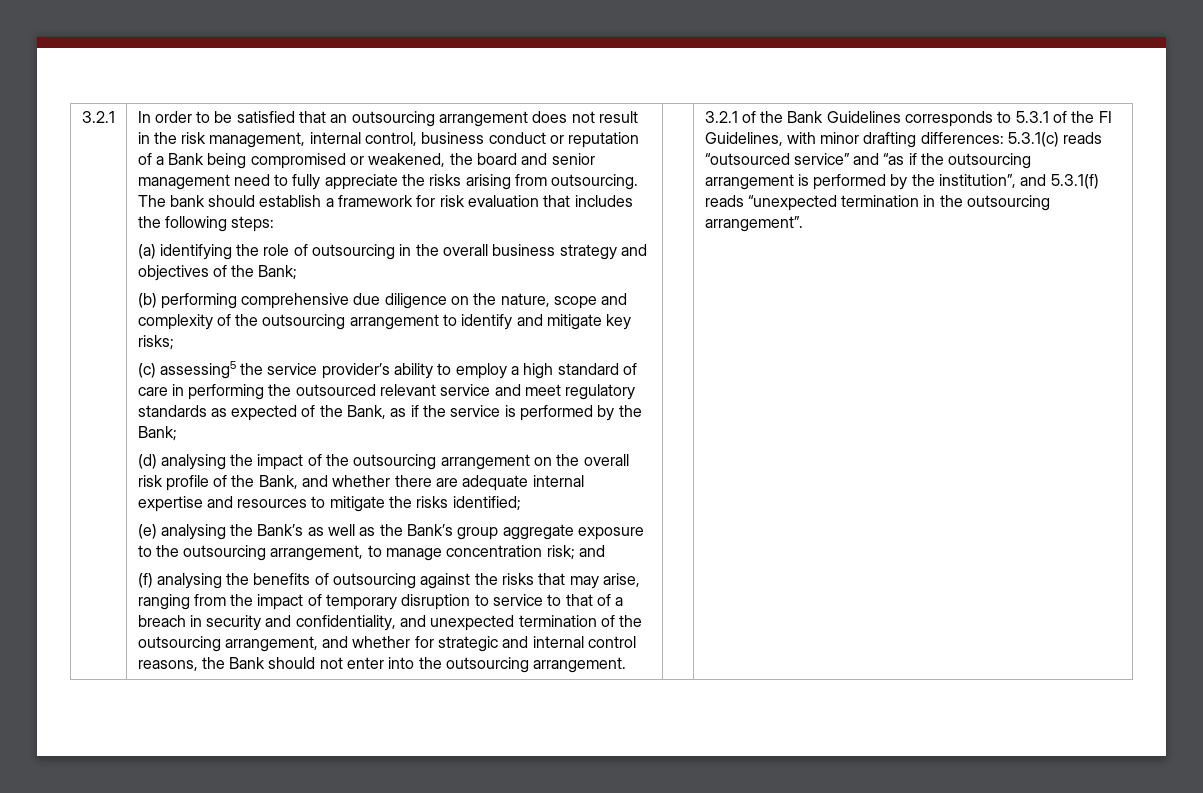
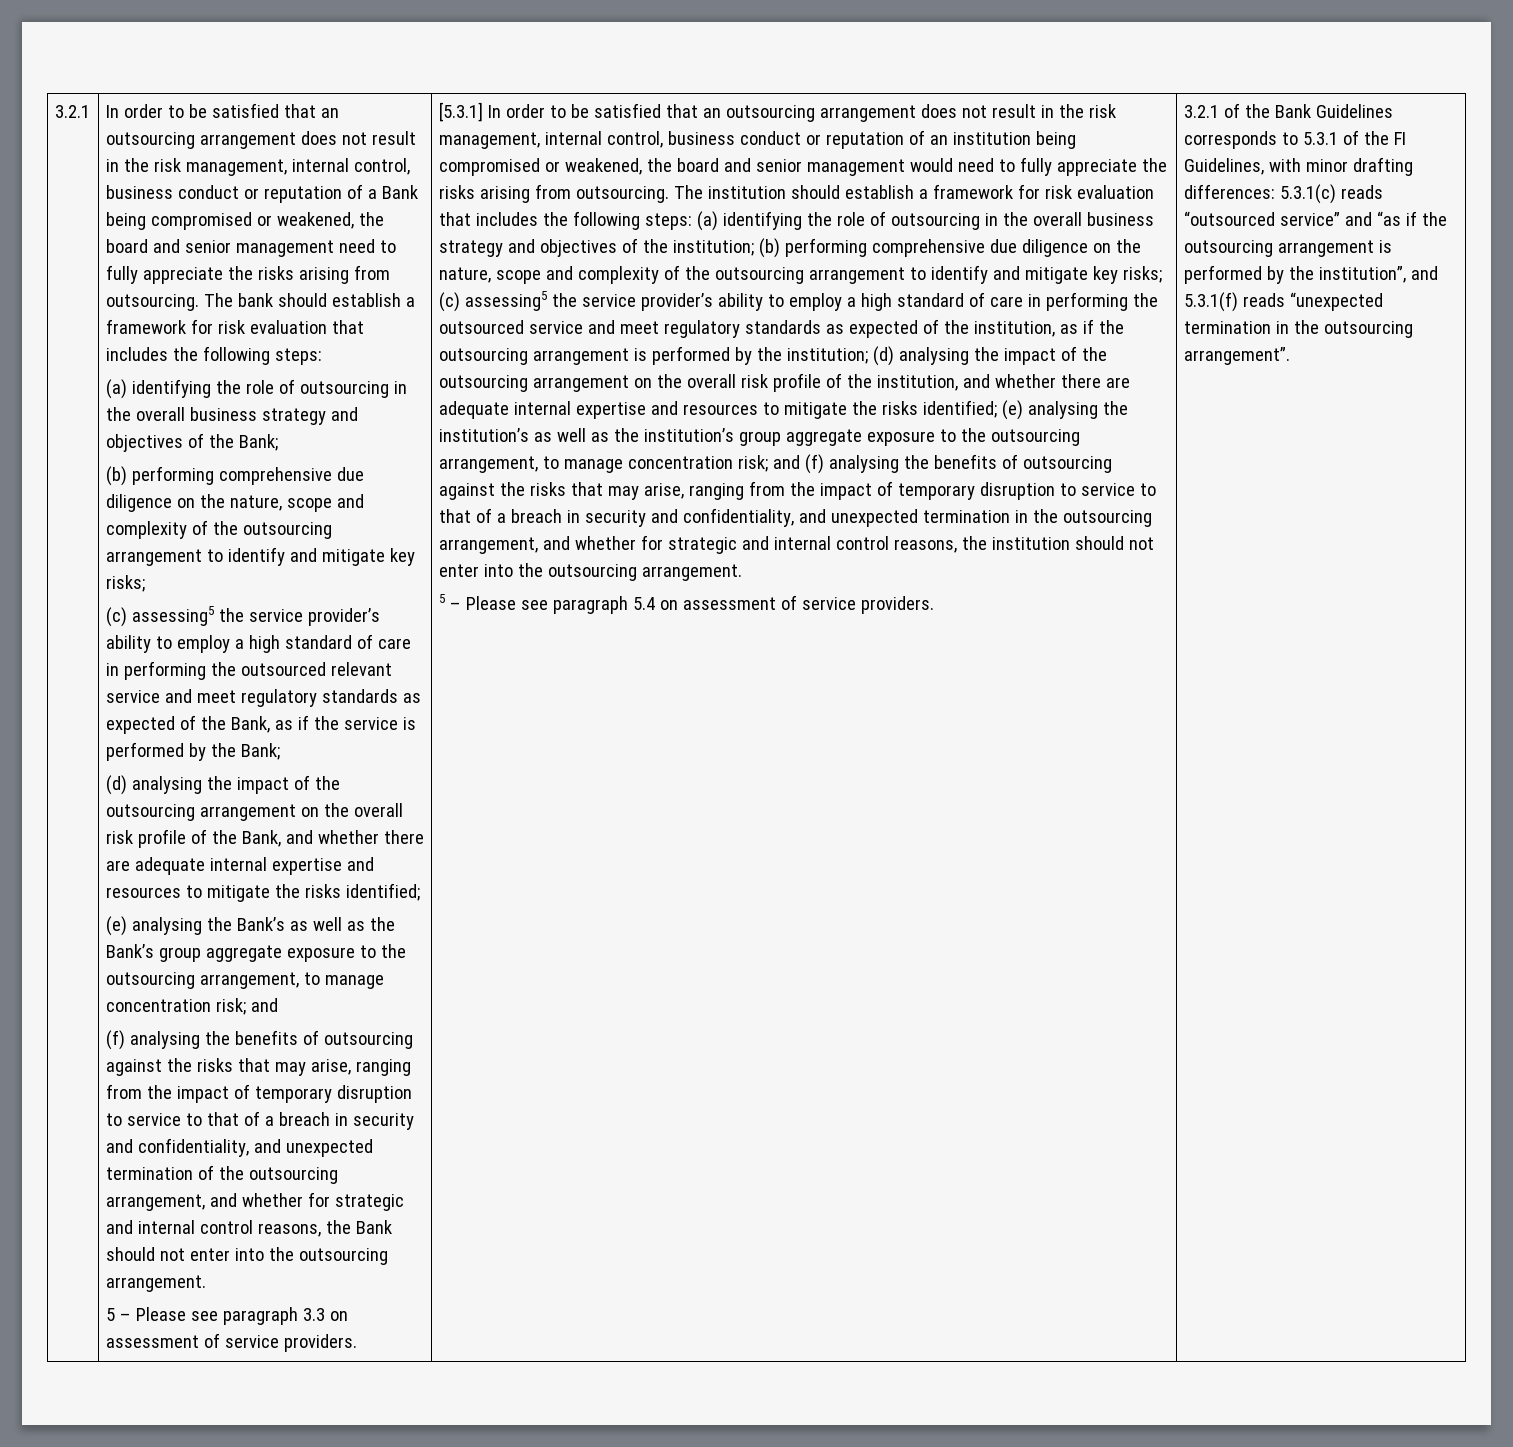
+ 5 – Please see paragraph 3.3 on assessment of service providers. | [5.3.1] In order to be satisfied that an outsourcing arrangement does not result in the risk management, internal control, business conduct or reputation of an institution being compromised or weakened, the board and senior management would need to fully appreciate the risks arising from outsourcing. The institution should establish a framework for risk evaluation that includes the following steps: (a) identifying the role of outsourcing in the overall business strategy and objectives of the institution; (b) performing comprehensive due diligence on the nature, scope and complexity of the outsourcing arrangement to identify and mitigate key risks; (c) assessing5 the service provider’s ability to employ a high standard of care in performing the outsourced service and meet regulatory standards as expected of the institution, as if the outsourcing arrangement is performed by the institution; (d) analysing the impact of the outsourcing arrangement on the overall risk profile of the institution, and whether there are adequate internal expertise and resources to mitigate the risks identified; (e) analysing the institution’s as well as the institution’s group aggregate exposure to the outsourcing arrangement, to manage concentration risk; and (f) analysing the benefits of outsourcing against the risks that may arise, ranging from the impact of temporary disruption to service to that of a breach in security and confidentiality, and unexpected termination in the outsourcing arrangement, and whether for strategic and internal control reasons, the institution should not enter into the outsourcing arrangement.
+ 5 – Please see paragraph 5.4 on assessment of service providers.

